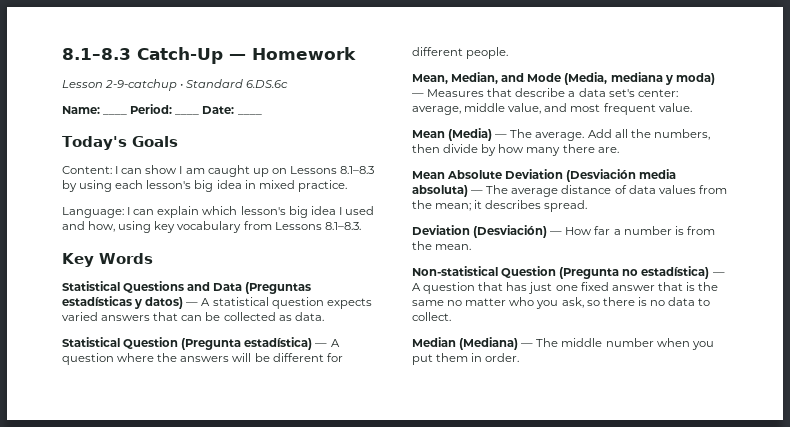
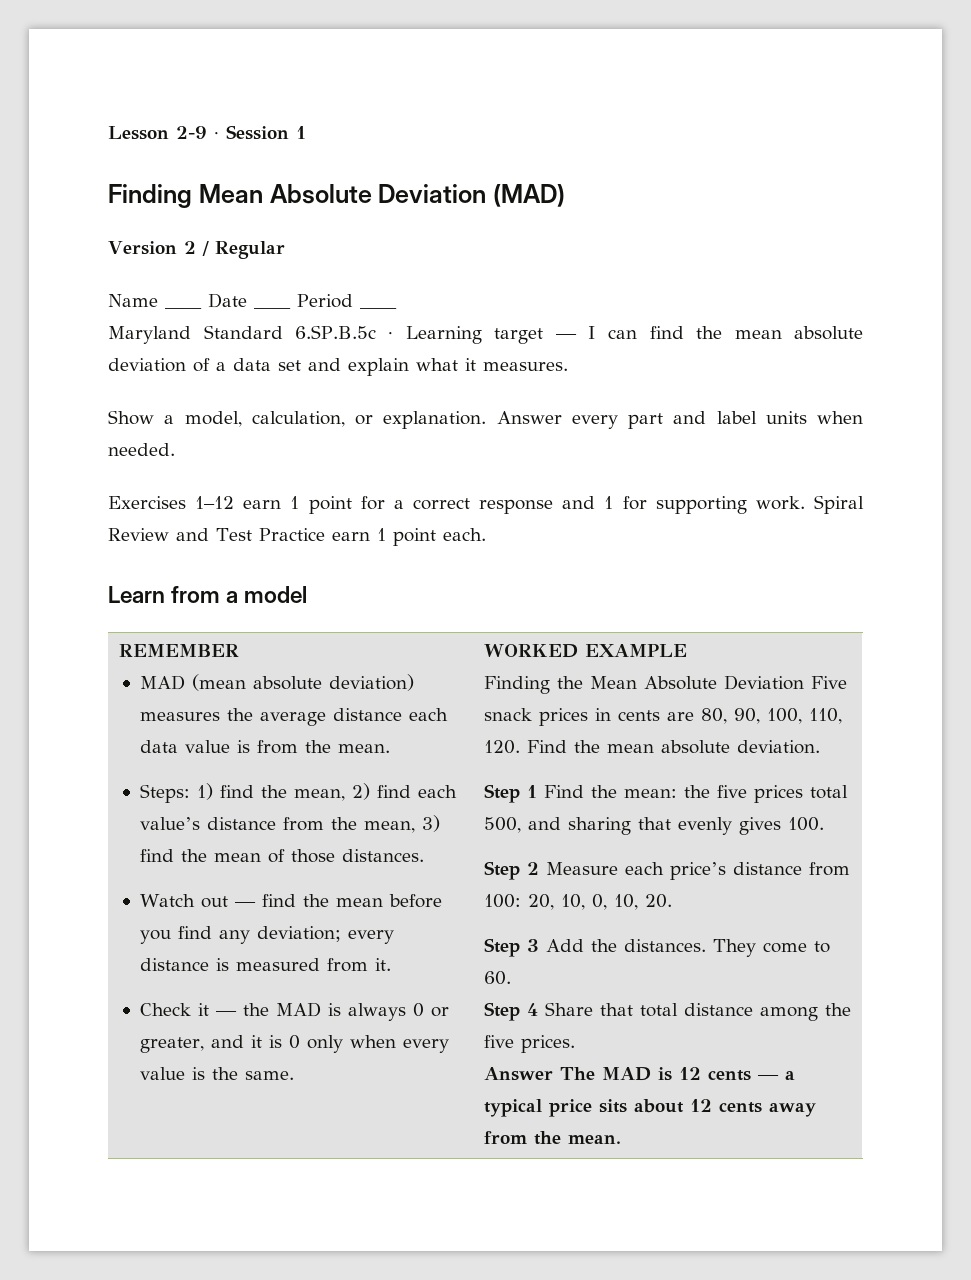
- 8.1–8.3 Catch-Up — Homework
- Lesson 2-9-catchup • Standard 6.DS.6c
- Name: ____ Period: ____ Date: ____
- Today's Goals
- Content: I can show I am caught up on Lessons 8.1–8.3 by using each lesson's big idea in mixed practice.
- Language: I can explain which lesson's big idea I used and how, using key vocabulary from Lessons 8.1–8.3.
- Key Words
- Statistical Questions and Data (Preguntas estadísticas y datos) — A statistical question expects varied answers that can be collected as data.
- Statistical Question (Pregunta estadística) — A question where the answers will be different for different people.
- Mean, Median, and Mode (Media, mediana y moda) — Measures that describe a data set's center: average, middle value, and most frequent value.
- Mean (Media) — The average. Add all the numbers, then divide by how many there are.
- Mean Absolute Deviation (Desviación media absoluta) — The average distance of data values from the mean; it describes spread.
- Deviation (Desviación) — How far a number is from the mean.
- Non-statistical Question (Pregunta no estadística) — A question that has just one fixed answer that is the same no matter who you ask, so there is no data to collect.
- Median (Mediana) — The middle number when you put them in order.
+ Lesson 2-9 · Session 1
+ Finding Mean Absolute Deviation (MAD)
+ Version 2 / Regular
+ Name ____ Date ____ Period ____
+ Maryland Standard 6.SP.B.5c · Learning target — I can find the mean absolute deviation of a data set and explain what it measures.
+ Show a model, calculation, or explanation. Answer every part and label units when needed.
+ Exercises 1–12 earn 1 point for a correct response and 1 for supporting work. Spiral Review and Test Practice earn 1 point each.
+ Learn from a model
+ REMEMBER
+ MAD (mean absolute deviation) measures the average distance each data value is from the mean.
+ Steps: 1) find the mean, 2) find each value’s distance from the mean, 3) find the mean of those distances.
+ Watch out — find the mean before you find any deviation; every distance is measured from it.
+ Check it — the MAD is always 0 or greater, and it is 0 only when every value is the same. | WORKED EXAMPLE
+ Finding the Mean Absolute Deviation Five snack prices in cents are 80, 90, 100, 110, 120. Find the mean absolute deviation.
+ Step 1 Find the mean: the five prices total 500, and sharing that evenly gives 100.
+ Step 2 Measure each price’s distance from 100: 20, 10, 0, 10, 20.
+ Step 3 Add the distances. They come to 60.
+ Step 4 Share that total distance among the five prices.
+ Answer The MAD is 12 cents — a typical price sits about 12 cents away from the mean.

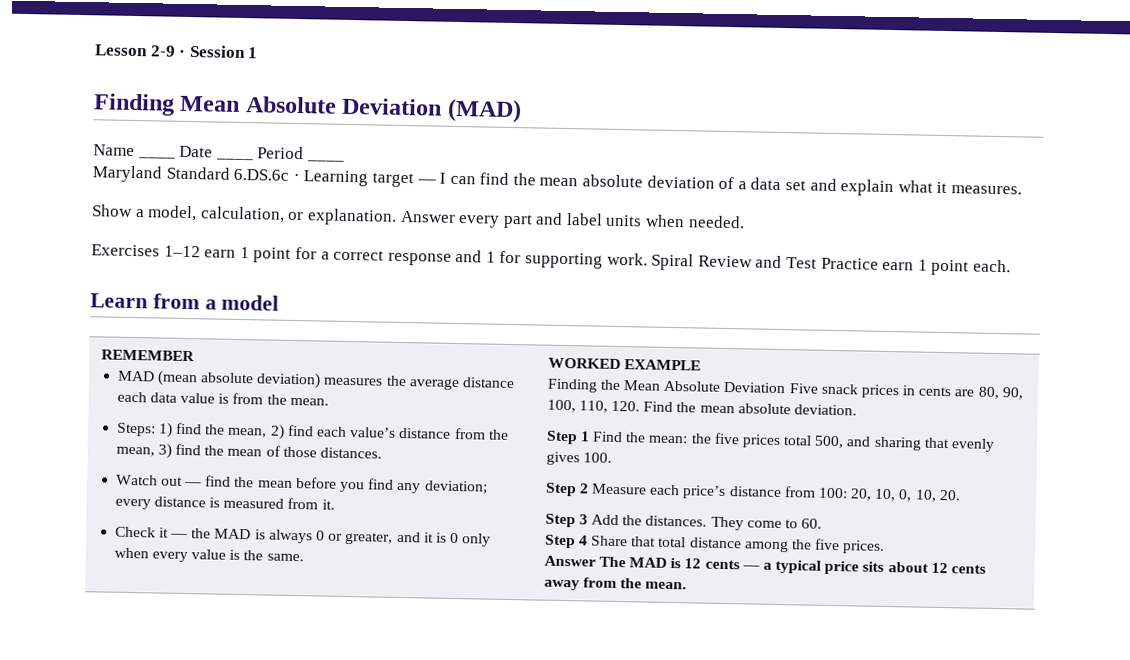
- Version 2 / Regular
- Maryland Standard 6.SP.B.5c · Learning target — I can find the mean absolute deviation of a data set and explain what it measures.
+ Maryland Standard 6.DS.6c · Learning target — I can find the mean absolute deviation of a data set and explain what it measures.

